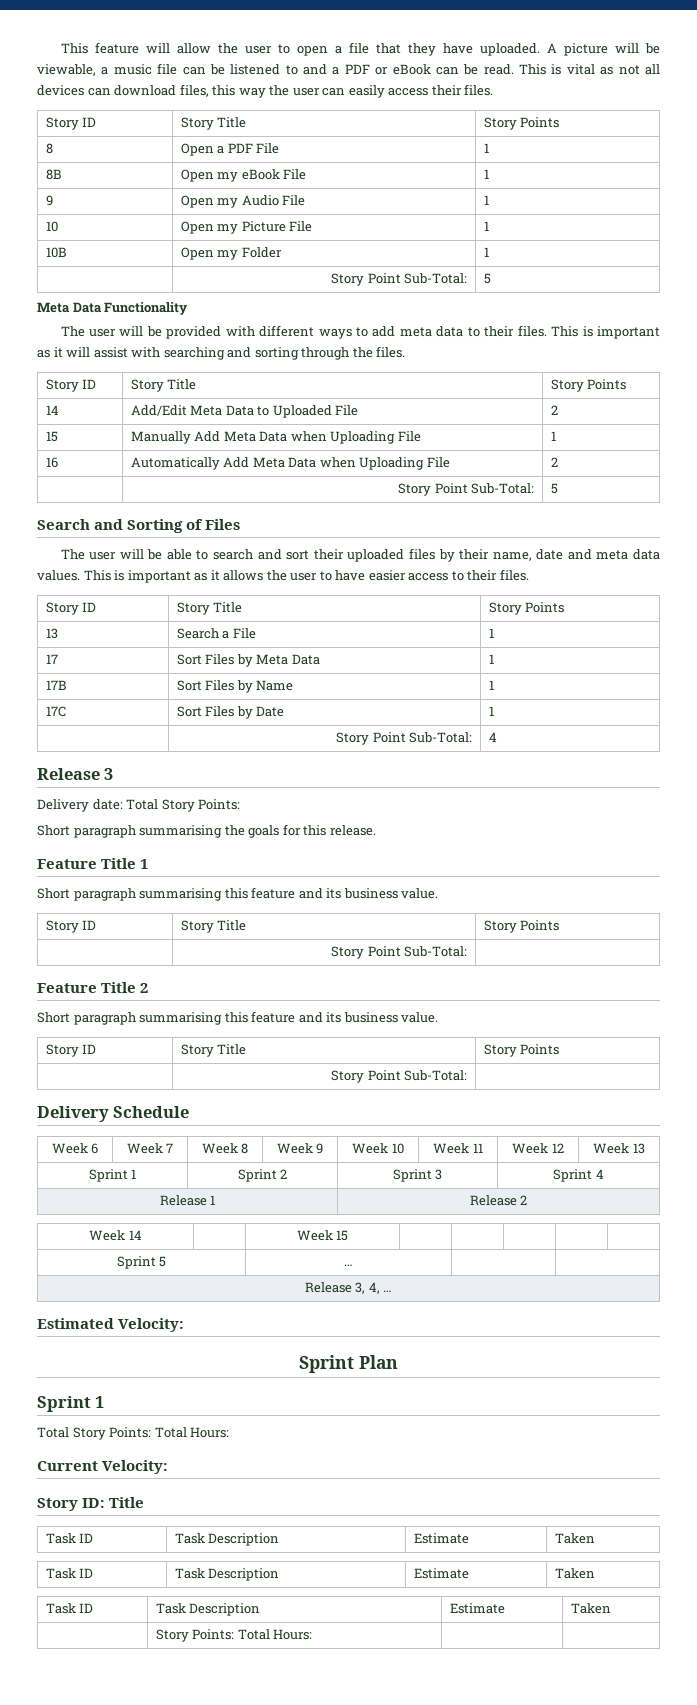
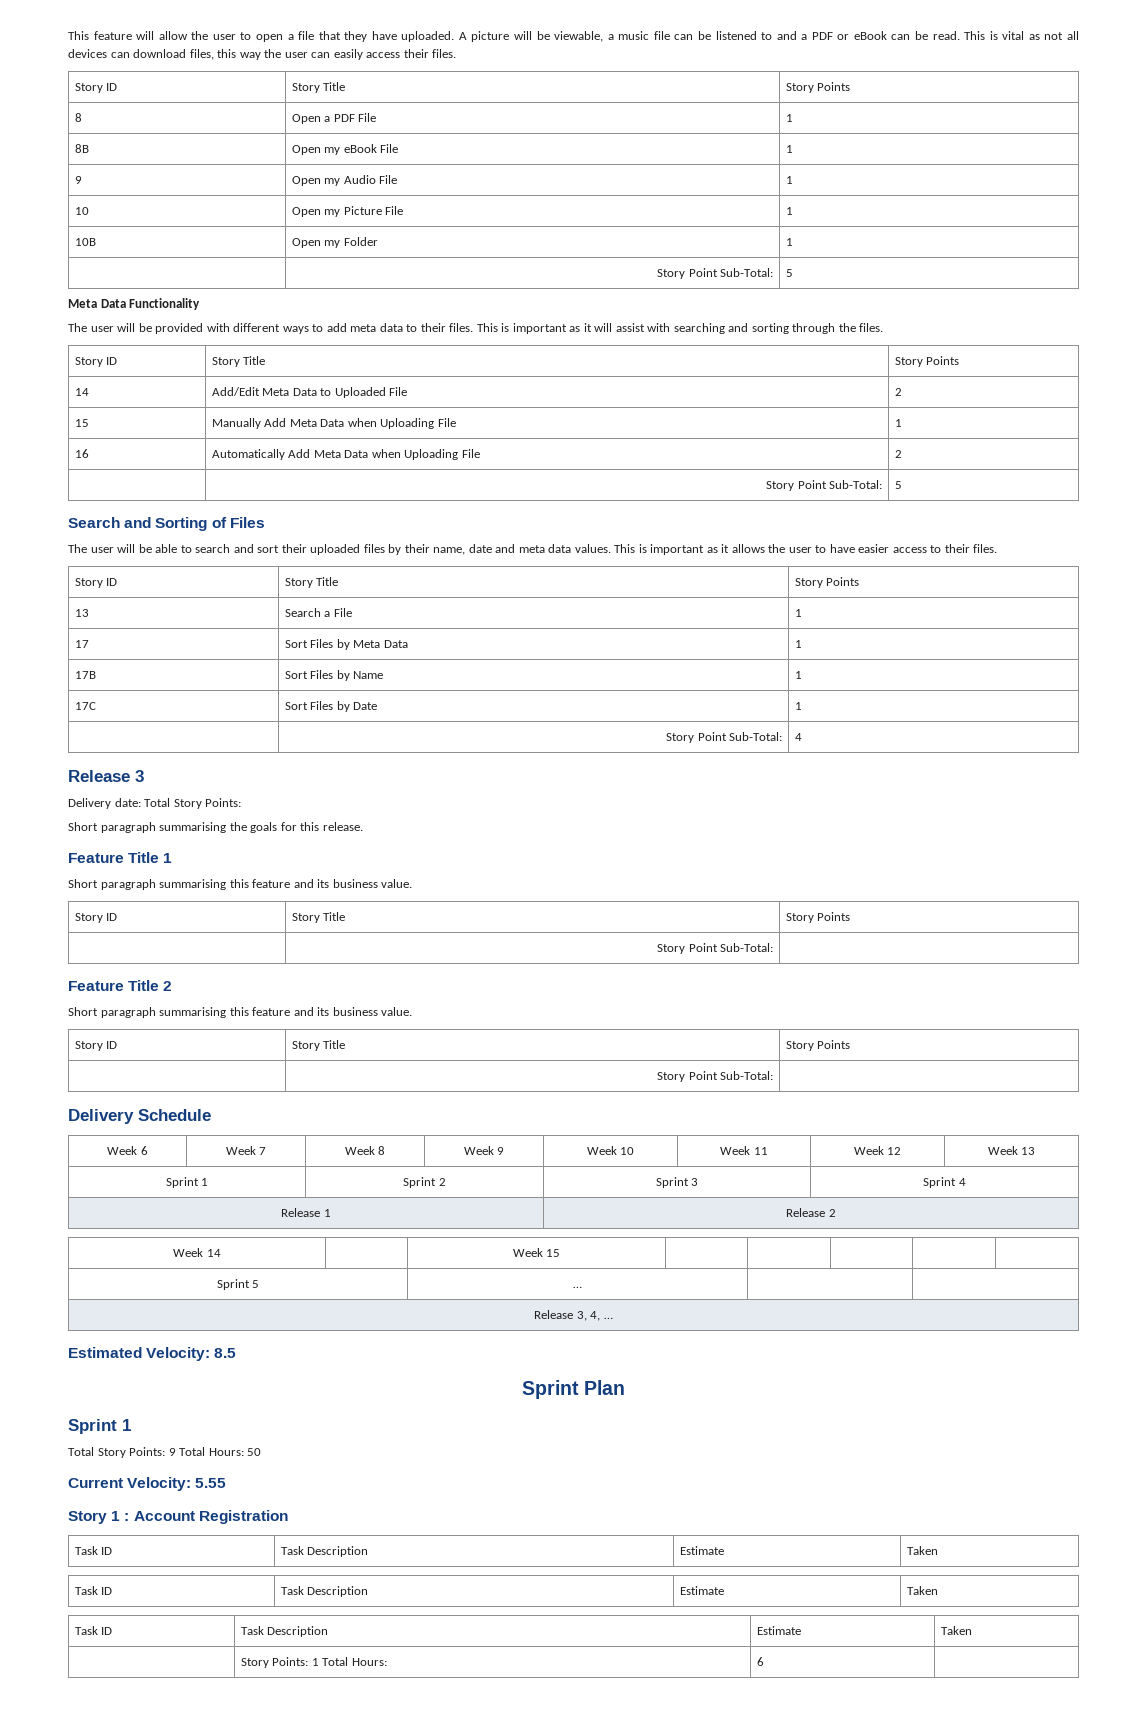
- Estimated Velocity:
+ Estimated Velocity: 8.5
- Total Story Points: Total Hours:
+ Total Story Points: 9 Total Hours: 50
- Current Velocity:
- Story ID: Title
+ Current Velocity: 5.55
+ Story 1 : Account Registration
- | Story Points: Total Hours: | |
+ | Story Points: 1 Total Hours: | 6 |

